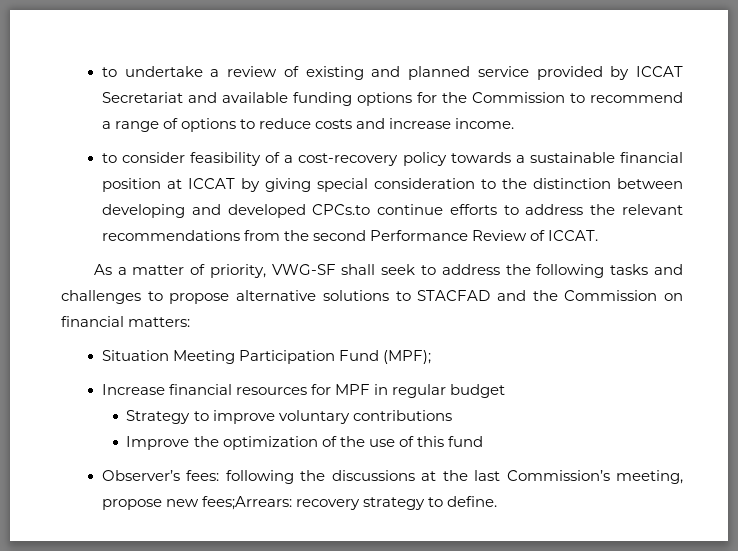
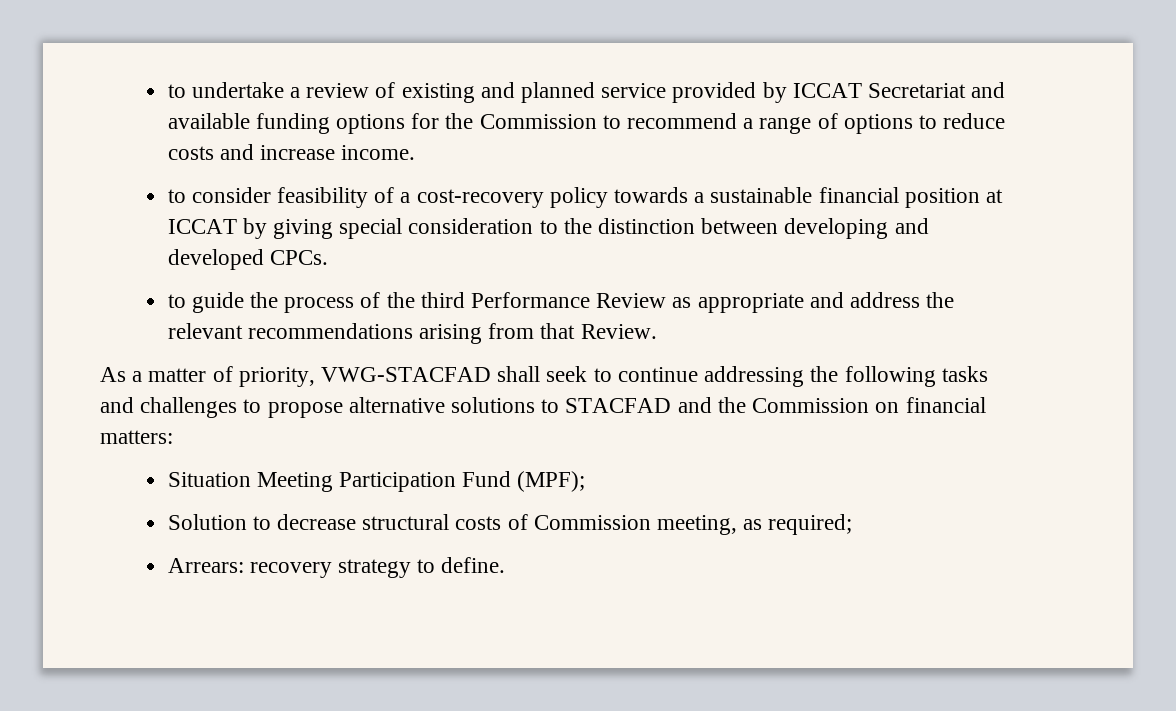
- to consider feasibility of a cost-recovery policy towards a sustainable financial position at ICCAT by giving special consideration to the distinction between developing and developed CPCs.to continue efforts to address the relevant recommendations from the second Performance Review of ICCAT.
+ to consider feasibility of a cost-recovery policy towards a sustainable financial position at ICCAT by giving special consideration to the distinction between developing and developed CPCs.
+ to guide the process of the third Performance Review as appropriate and address the relevant recommendations arising from that Review.
- As a matter of priority, VWG-SF shall seek to address the following tasks and challenges to propose alternative solutions to STACFAD and the Commission on financial matters:
+ As a matter of priority, VWG-STACFAD shall seek to continue addressing the following tasks and challenges to propose alternative solutions to STACFAD and the Commission on financial matters:
- Increase financial resources for MPF in regular budget
- Strategy to improve voluntary contributions
- Improve the optimization of the use of this fund
- Observer’s fees: following the discussions at the last Commission’s meeting, propose new fees;Arrears: recovery strategy to define.
+ Solution to decrease structural costs of Commission meeting, as required;
+ Arrears: recovery strategy to define.

